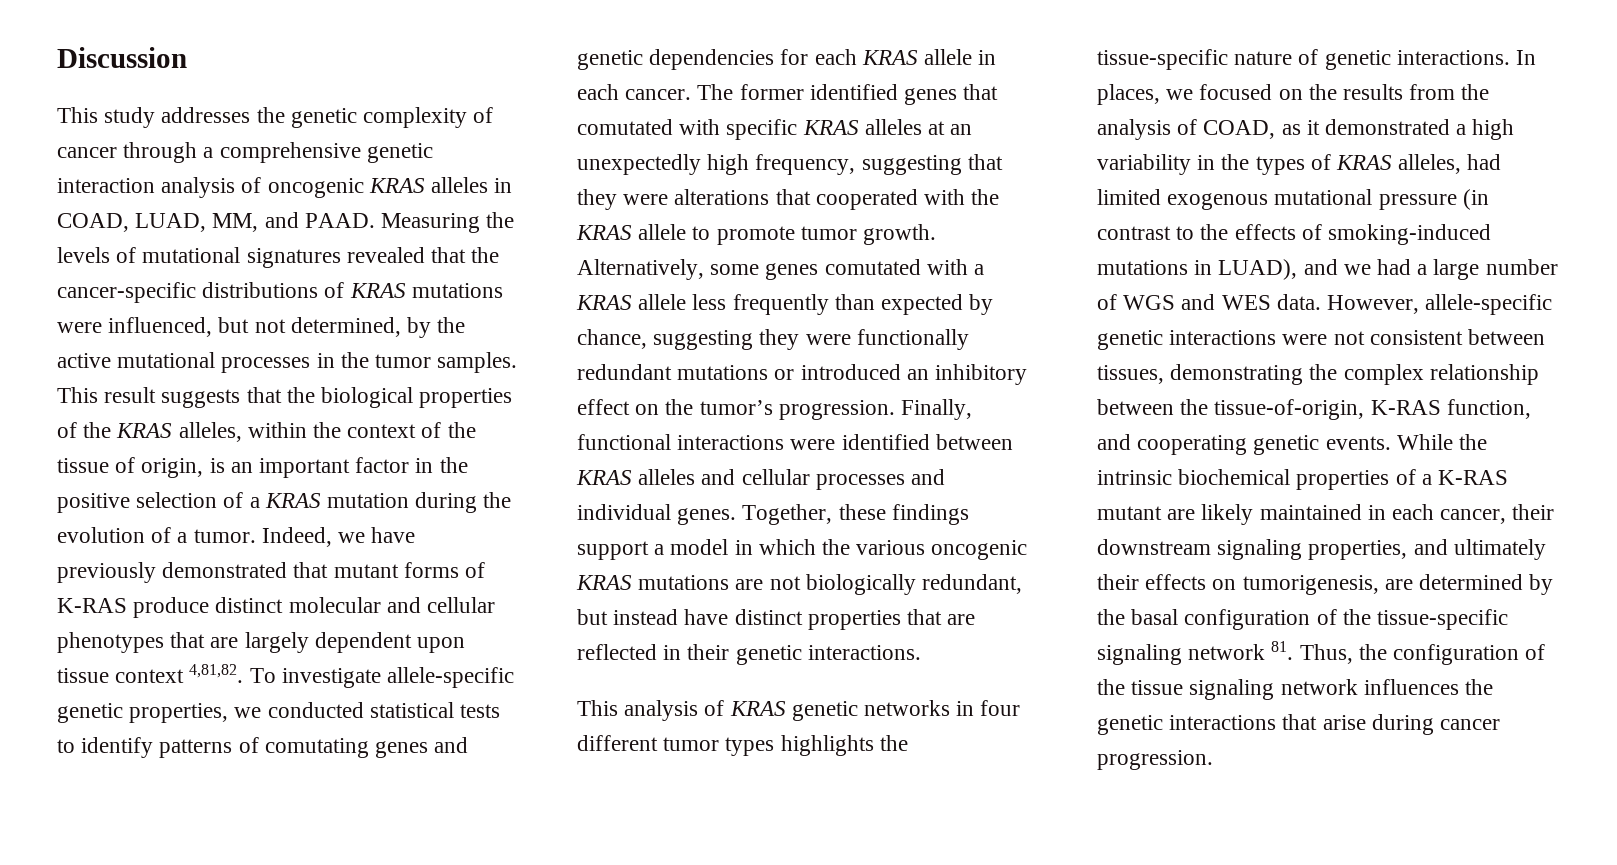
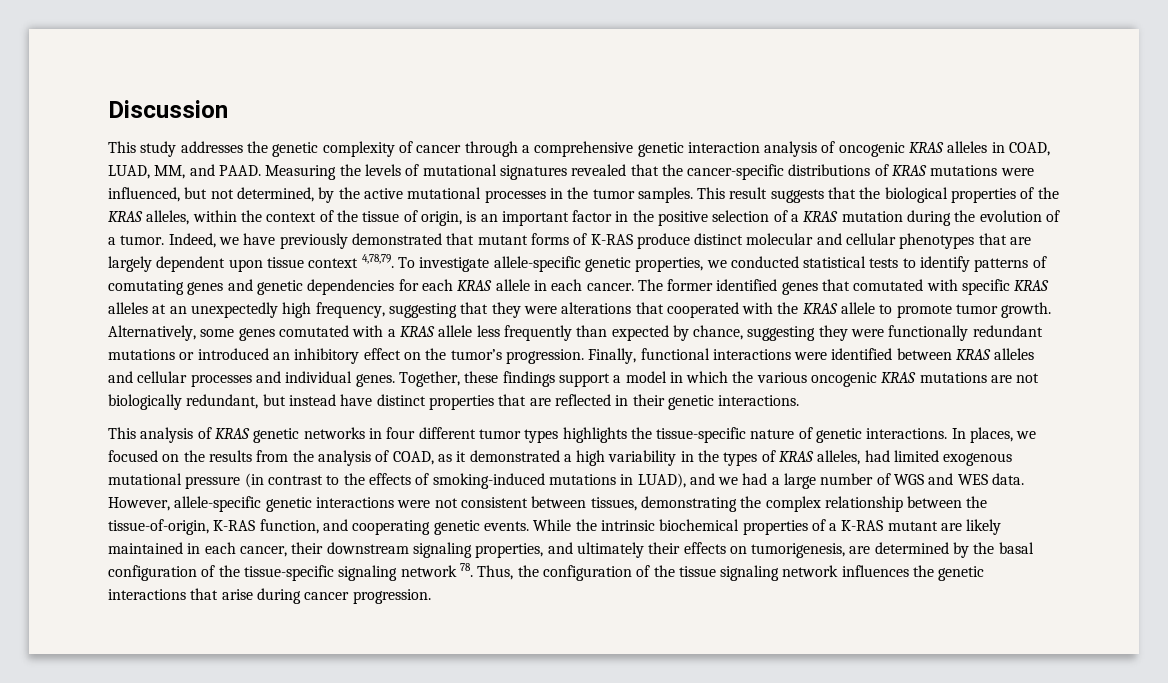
- Indeed, we have previously demonstrated that mutant forms of K-RAS produce distinct molecular and cellular phenotypes that are largely dependent upon tissue context 4,81,82.
+ Indeed, we have previously demonstrated that mutant forms of K-RAS produce distinct molecular and cellular phenotypes that are largely dependent upon tissue context 4,78,79.
- While the intrinsic biochemical properties of a K-RAS mutant are likely maintained in each cancer, their downstream signaling properties, and ultimately their effects on tumorigenesis, are determined by the basal configuration of the tissue-specific signaling network 81. Thus, the configuration of the tissue signaling network influences the genetic interactions that arise during cancer progression.
+ While the intrinsic biochemical properties of a K-RAS mutant are likely maintained in each cancer, their downstream signaling properties, and ultimately their effects on tumorigenesis, are determined by the basal configuration of the tissue-specific signaling network 78. Thus, the configuration of the tissue signaling network influences the genetic interactions that arise during cancer progression.

